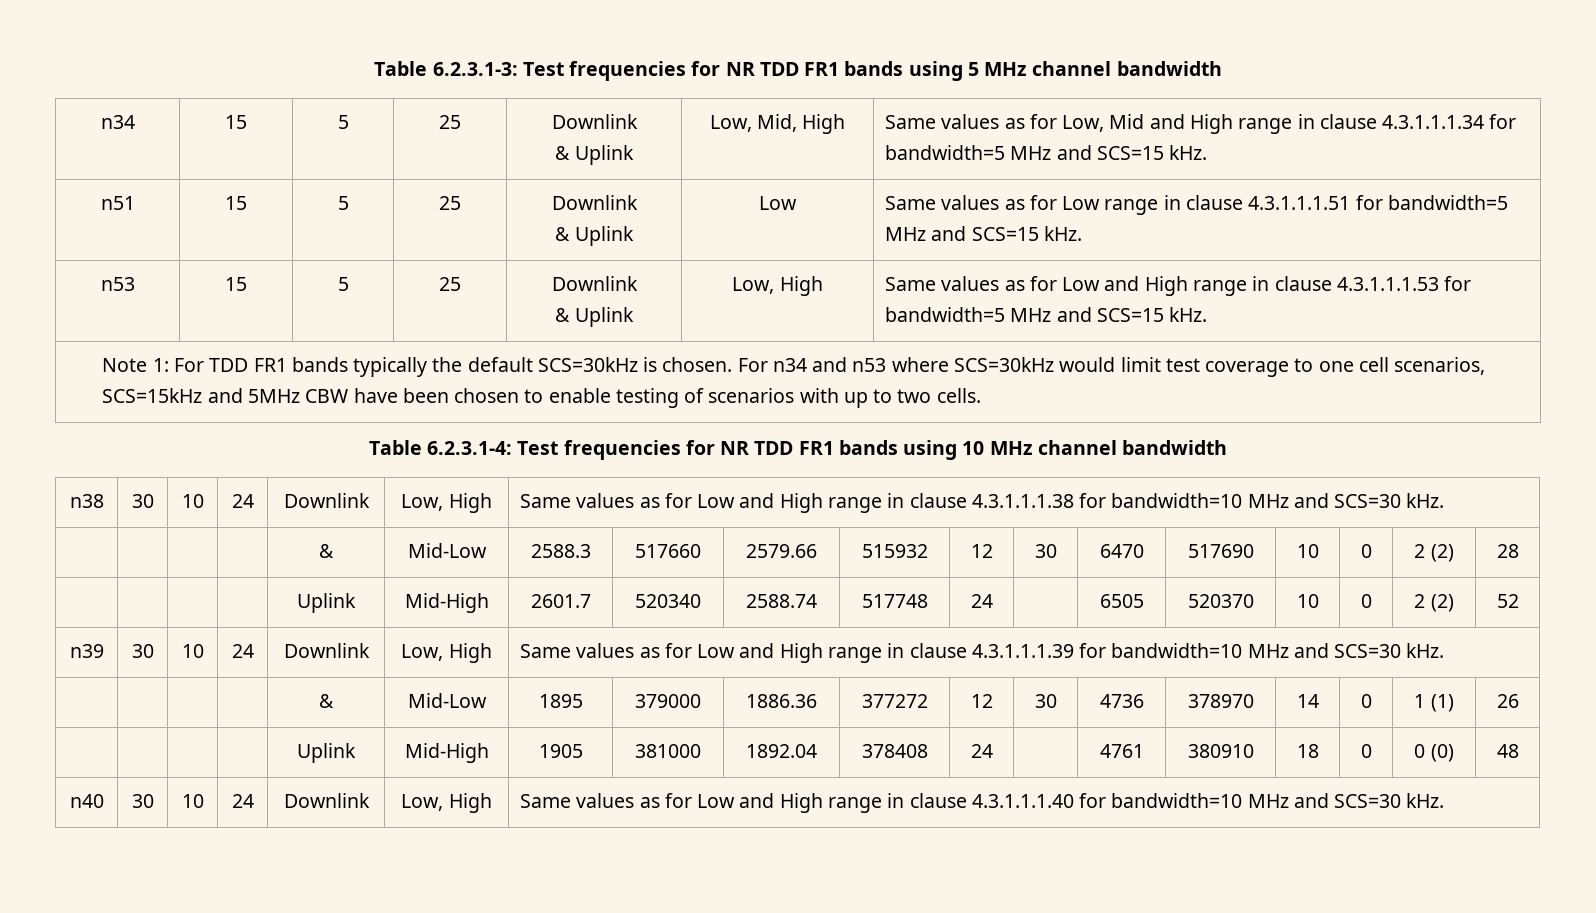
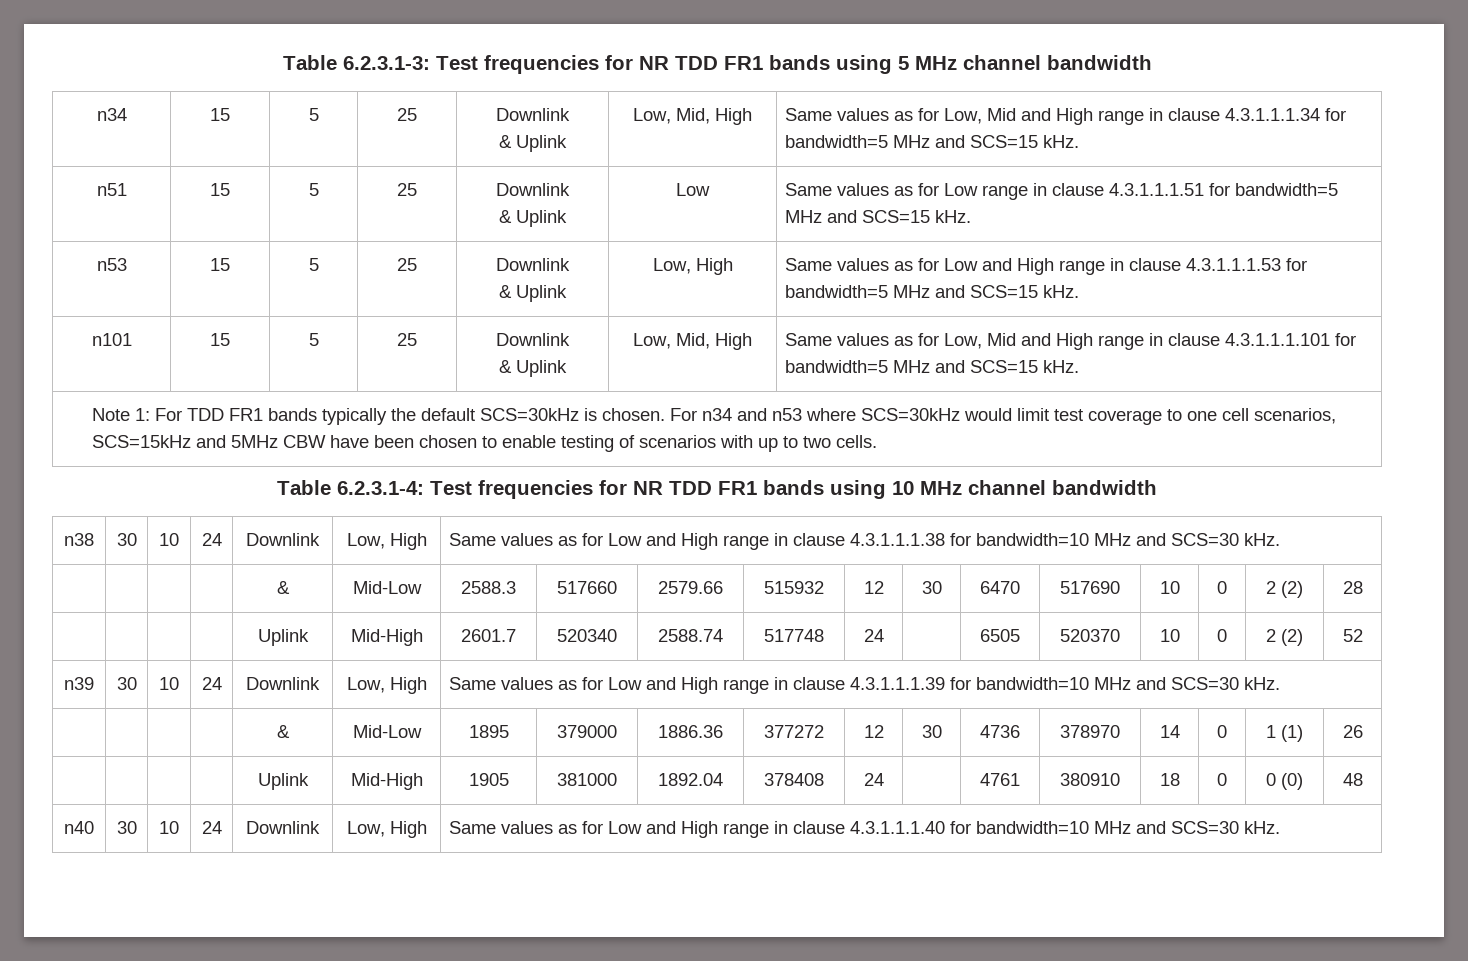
+ n101 | 15 | 5 | 25 | Downlink
+ & Uplink | Low, Mid, High | Same values as for Low, Mid and High range in clause 4.3.1.1.1.101 for bandwidth=5 MHz and SCS=15 kHz.

